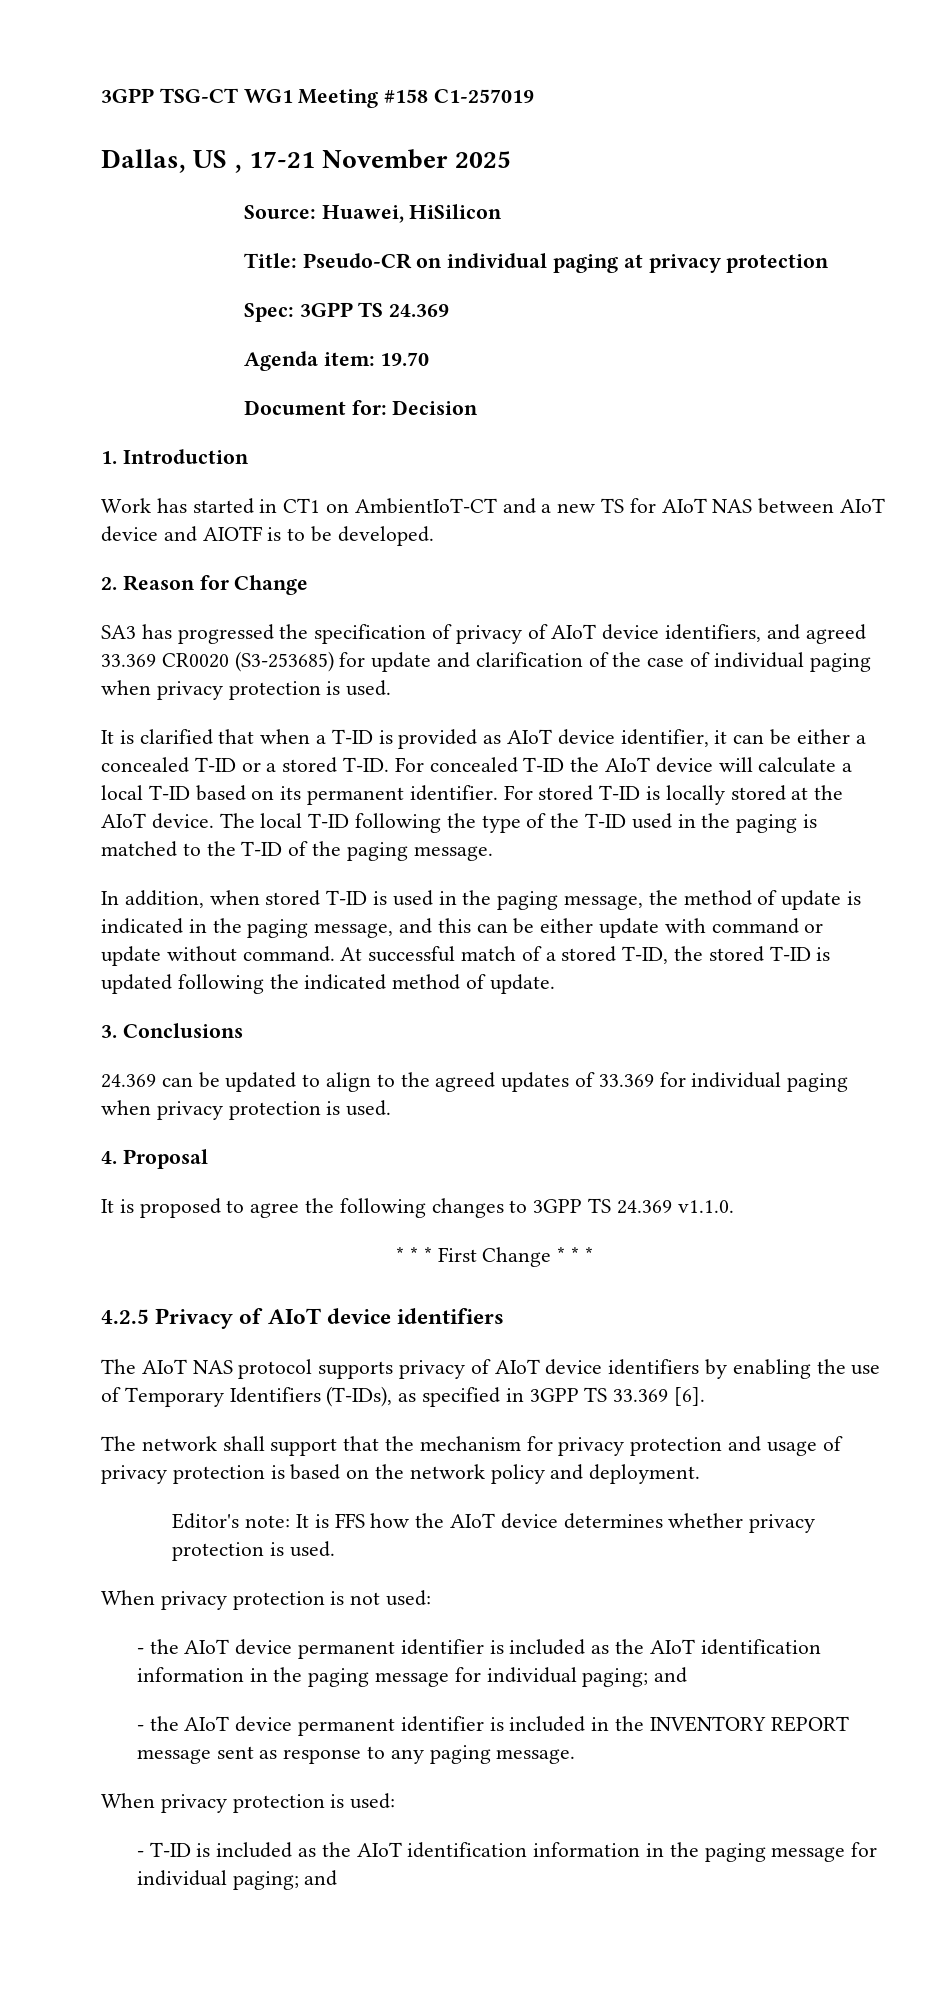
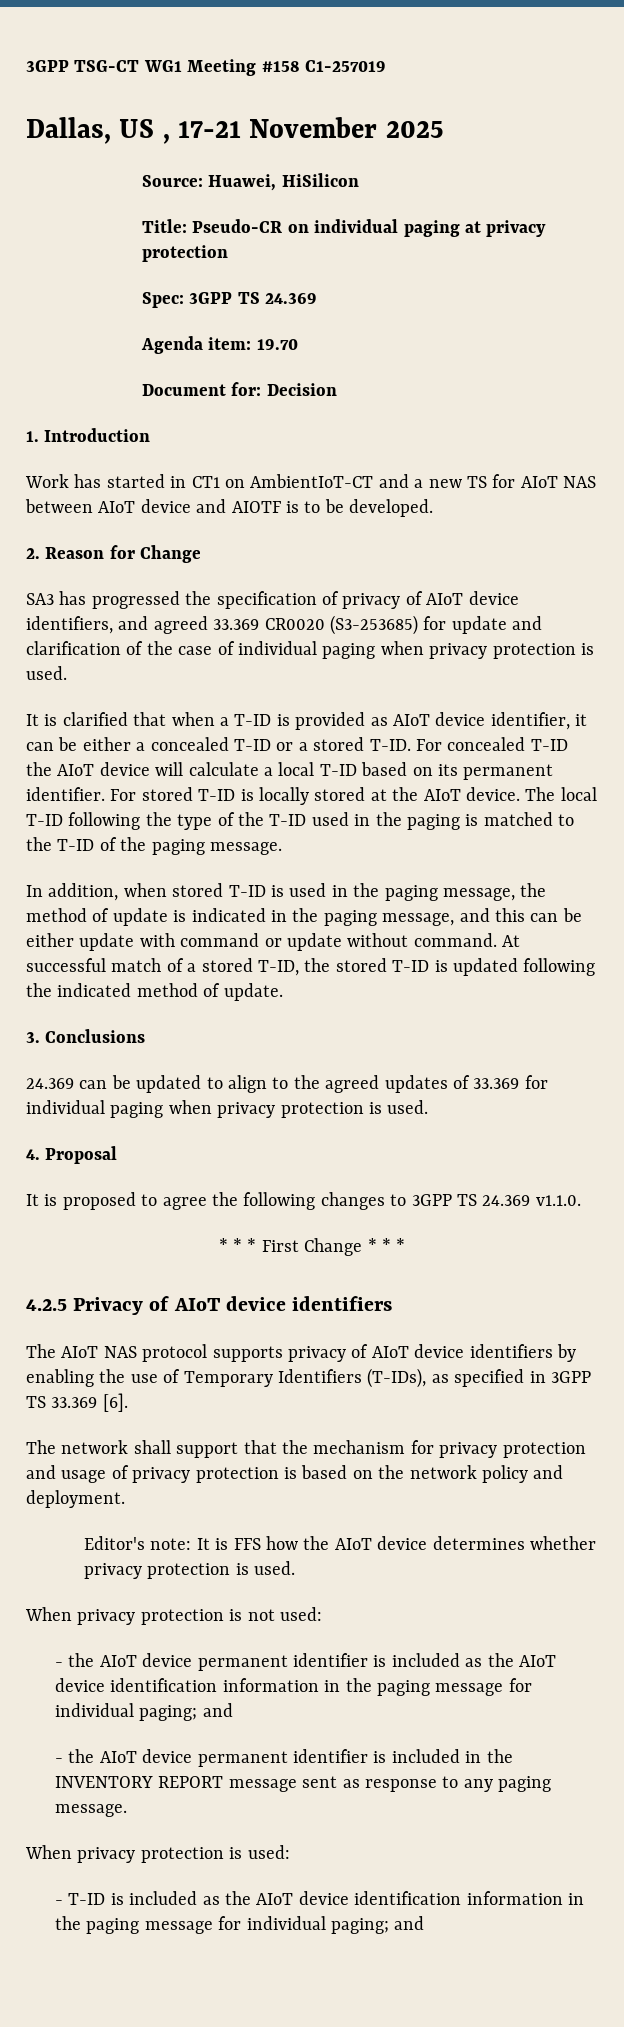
- - the AIoT device permanent identifier is included as the AIoT identification information in the paging message for individual paging; and
+ - the AIoT device permanent identifier is included as the AIoT device identification information in the paging message for individual paging; and
- - T-ID is included as the AIoT identification information in the paging message for individual paging; and
+ - T-ID is included as the AIoT device identification information in the paging message for individual paging; and

